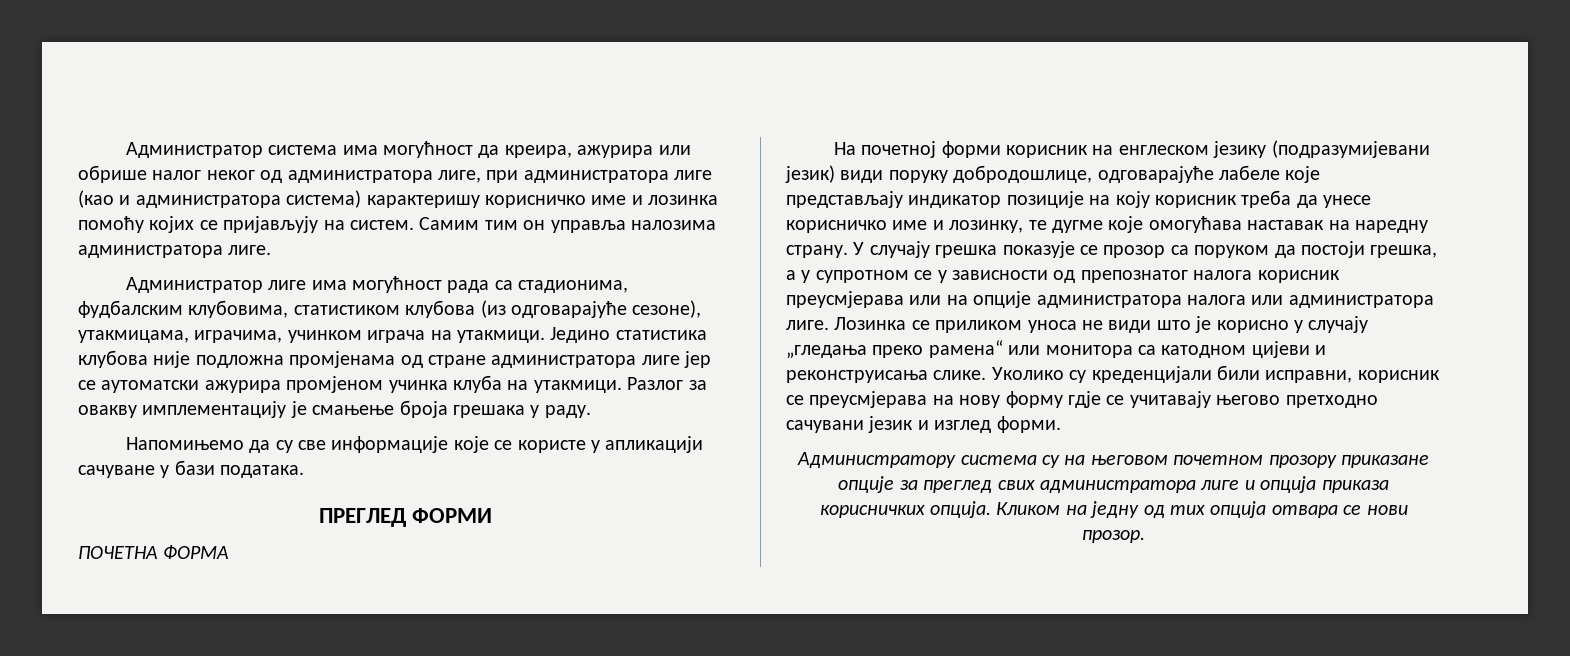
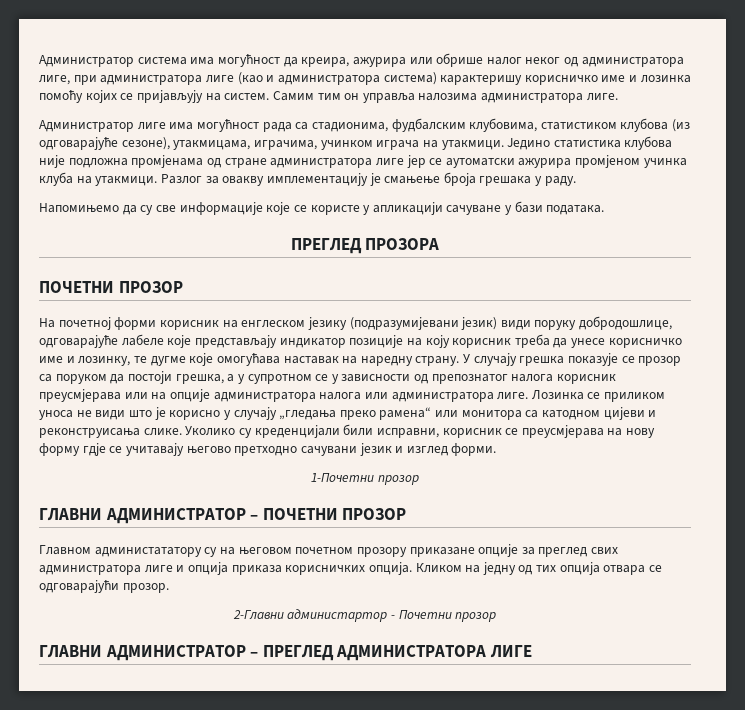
- ПРЕГЛЕД ФОРМИ
- ПОЧЕТНА ФОРМА
+ ПРЕГЛЕД ПРОЗОРА
+ ПОЧЕТНИ ПРОЗОР
- Администратору система су на његовом почетном прозору приказане опције за преглед свих администратора лиге и опција приказа корисничких опција.
+ 1-Почетни прозор
+ ГЛАВНИ АДМИНИСТРАТОР – ПОЧЕТНИ ПРОЗОР
+ Главном администататору су на његовом почетном прозору приказане опције за преглед свих администратора лиге и опција приказа корисничких опција.
- Кликом на једну од тих опција отвара се нови прозор.
+ Кликом на једну од тих опција отвара се одговарајући прозор.
+ 2-Главни администартор - Почетни прозор
+ ГЛАВНИ АДМИНИСТРАТОР – ПРЕГЛЕД АДМИНИСТРАТОРА ЛИГЕ

